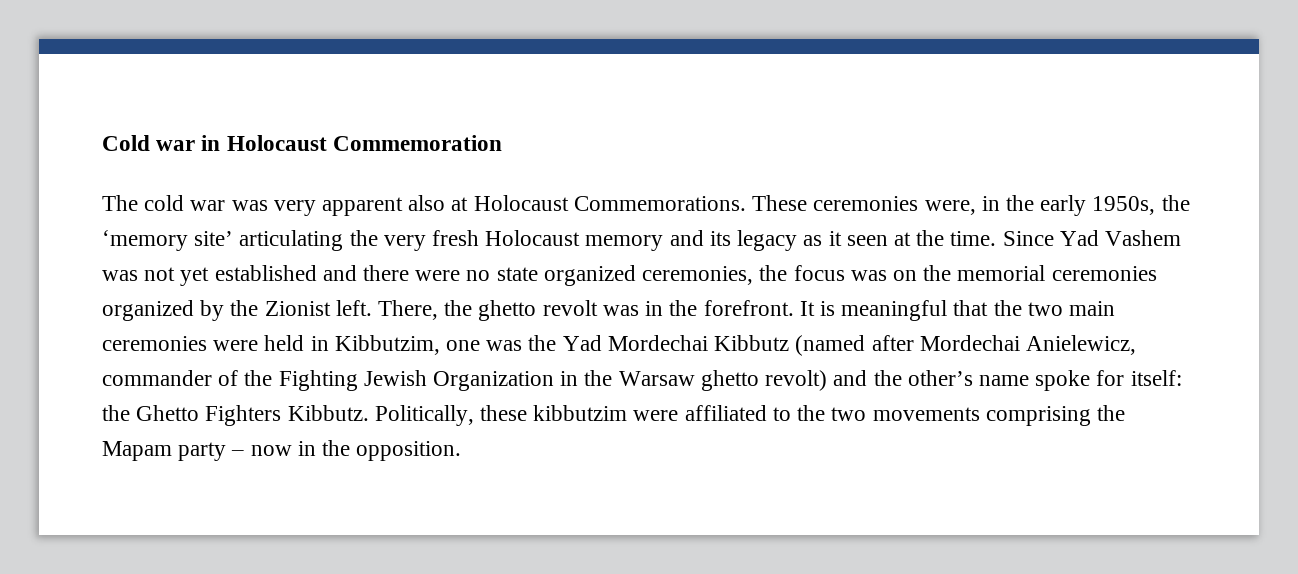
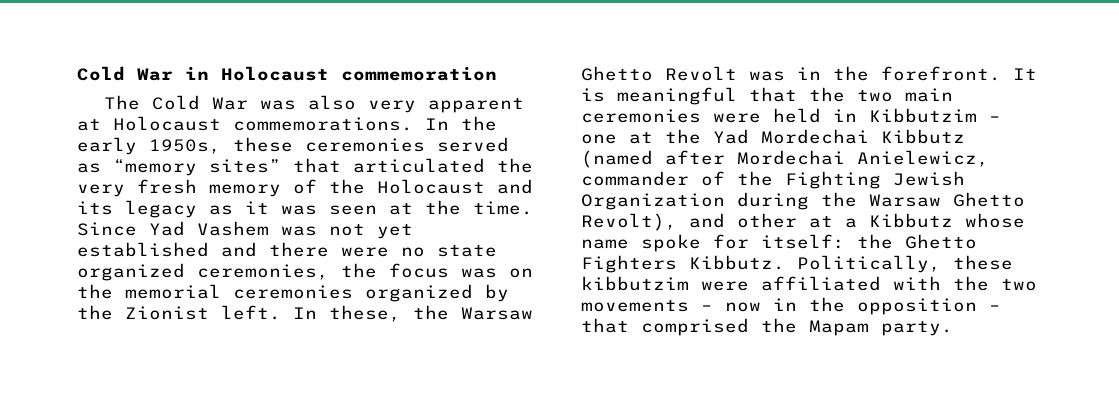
- Cold war in Holocaust Commemoration
+ Cold War in Holocaust commemoration
- The cold war was very apparent also at Holocaust Commemorations. These ceremonies were, in the early 1950s, the ‘memory site’ articulating the very fresh Holocaust memory and its legacy as it seen at the time.
+ The Cold War was also very apparent at Holocaust commemorations. In the early 1950s, these ceremonies served as “memory sites” that articulated the very fresh memory of the Holocaust and its legacy as it was seen at the time.
- There, the ghetto revolt was in the forefront.
+ In these, the Warsaw Ghetto Revolt was in the forefront.
- It is meaningful that the two main ceremonies were held in Kibbutzim, one was the Yad Mordechai Kibbutz (named after Mordechai Anielewicz, commander of the Fighting Jewish Organization in the Warsaw ghetto revolt) and the other’s name spoke for itself: the Ghetto Fighters Kibbutz.
+ It is meaningful that the two main ceremonies were held in Kibbutzim – one at the Yad Mordechai Kibbutz (named after Mordechai Anielewicz, commander of the Fighting Jewish Organization during the Warsaw Ghetto Revolt), and other at a Kibbutz whose name spoke for itself: the Ghetto Fighters Kibbutz.
- Politically, these kibbutzim were affiliated to the two movements comprising the Mapam party – now in the opposition.
+ Politically, these kibbutzim were affiliated with the two movements – now in the opposition – that comprised the Mapam party.

